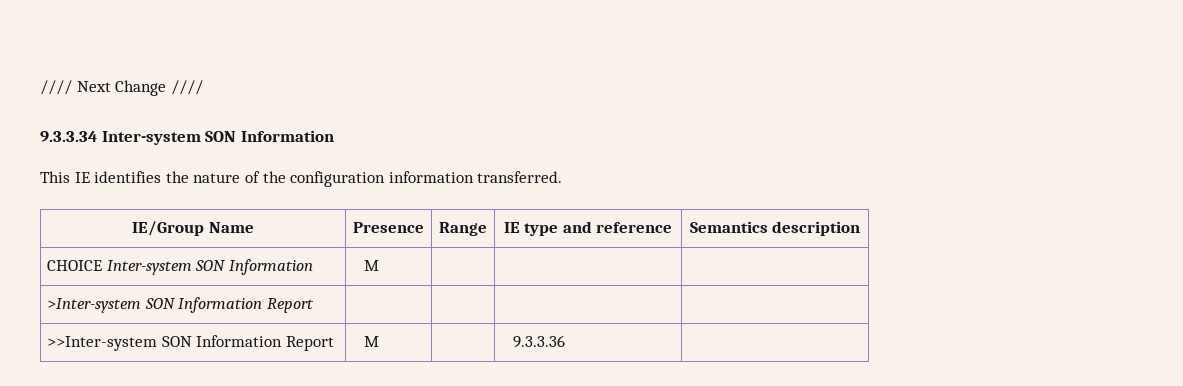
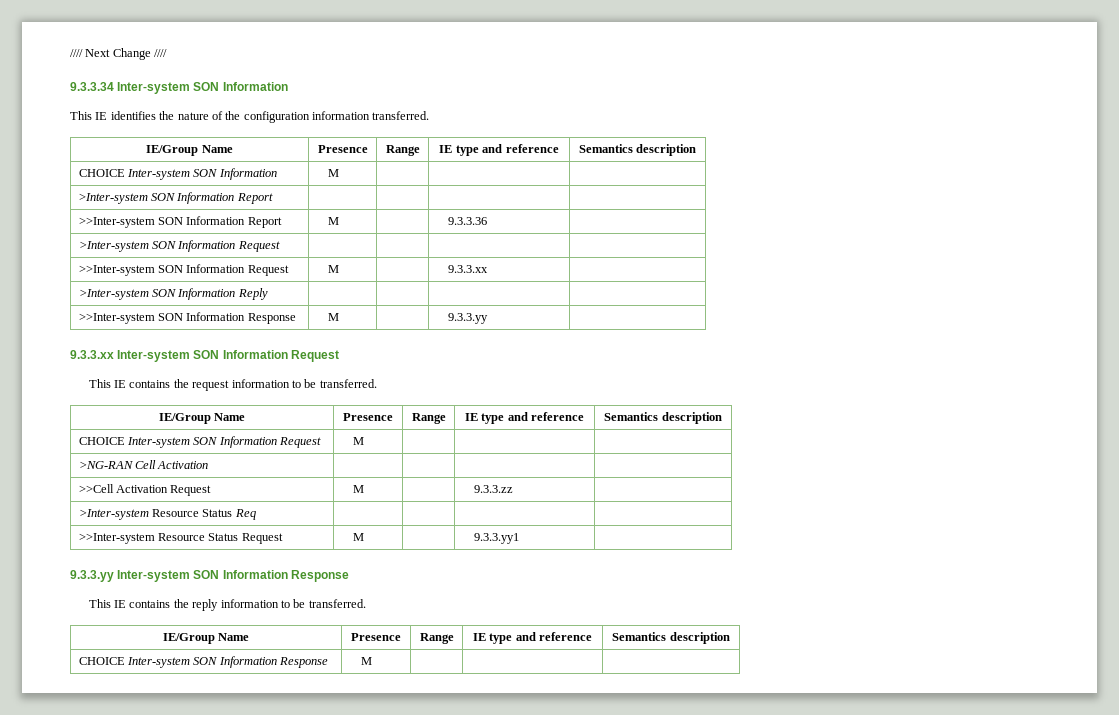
+ >Inter-system SON Information Request | | | |
+ >>Inter-system SON Information Request | M | | 9.3.3.xx |
+ >Inter-system SON Information Reply | | | |
+ >>Inter-system SON Information Response | M | | 9.3.3.yy |
+ 9.3.3.xx Inter-system SON Information Request
+ This IE contains the request information to be transferred.
+ IE/Group Name | Presence | Range | IE type and reference | Semantics description
+ CHOICE Inter-system SON Information Request | M | | |
+ >NG-RAN Cell Activation | | | |
+ >>Cell Activation Request | M | | 9.3.3.zz |
+ >Inter-system Resource Status Req | | | |
+ >>Inter-system Resource Status Request | M | | 9.3.3.yy1 |
+ 9.3.3.yy Inter-system SON Information Response
+ This IE contains the reply information to be transferred.
+ IE/Group Name | Presence | Range | IE type and reference | Semantics description
+ CHOICE Inter-system SON Information Response | M | | |

